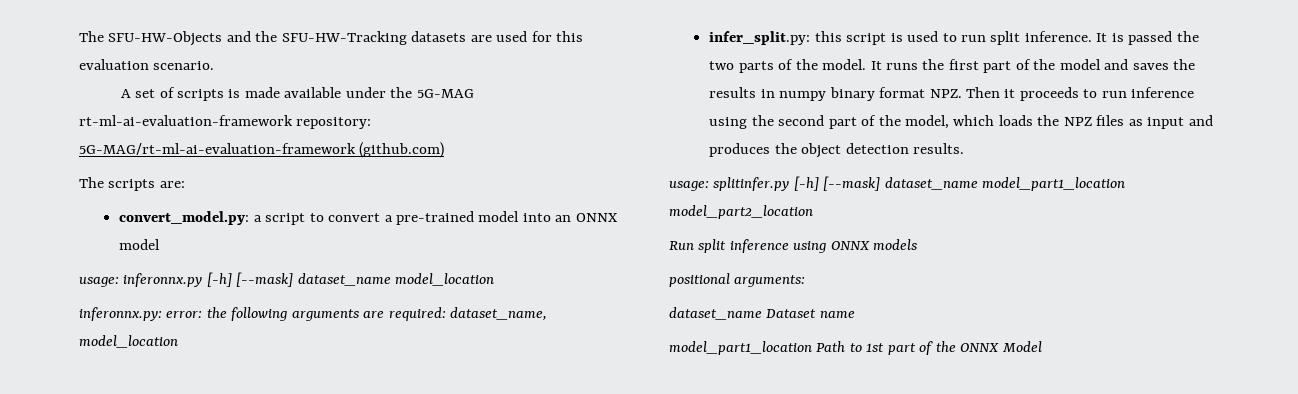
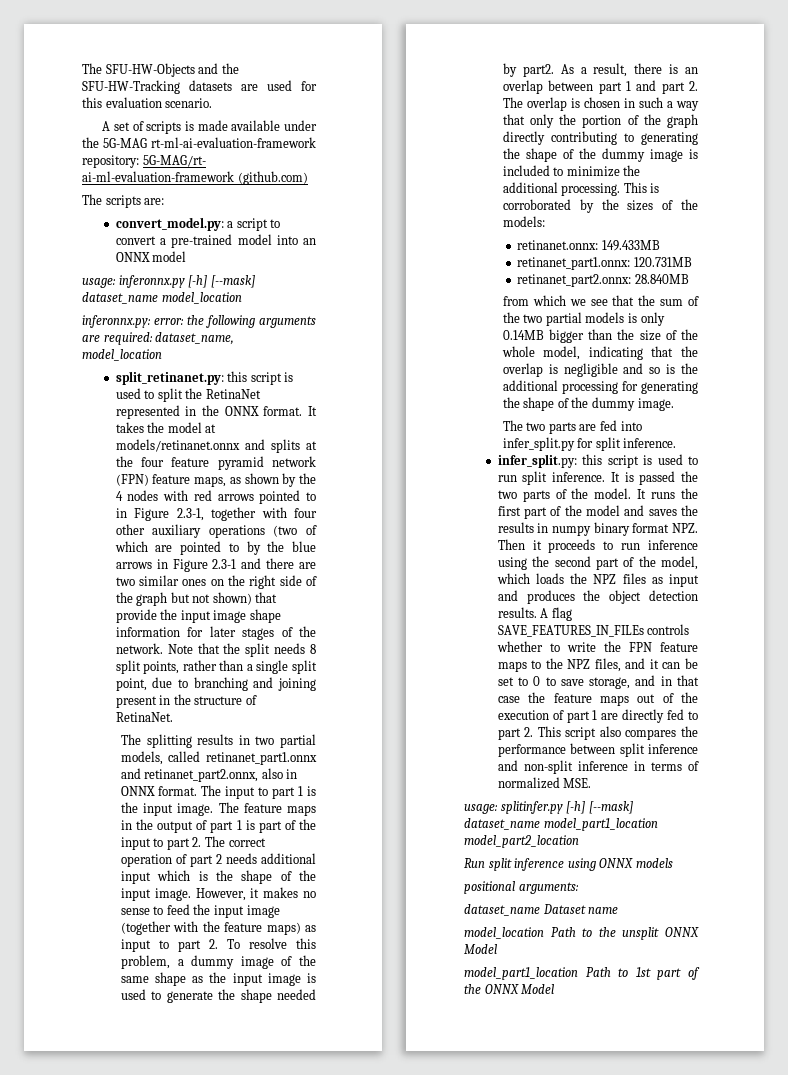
- A set of scripts is made available under the 5G-MAG rt-ml-ai-evaluation-framework repository: 5G-MAG/rt-ml-ai-evaluation-framework (github.com)
+ A set of scripts is made available under the 5G-MAG rt-ml-ai-evaluation-framework repository: 5G-MAG/rt- ai-ml-evaluation-framework (github.com)
+ split_retinanet.py: this script is used to split the RetinaNet represented in the ONNX format. It takes the model at models/retinanet.onnx and splits at the four feature pyramid network (FPN) feature maps, as shown by the 4 nodes with red arrows pointed to in Figure 2.3-1, together with four other auxiliary operations (two of which are pointed to by the blue arrows in Figure 2.3-1 and there are two similar ones on the right side of the graph but not shown) that provide the input image shape information for later stages of the network. Note that the split needs 8 split points, rather than a single split point, due to branching and joining present in the structure of RetinaNet.
+ The splitting results in two partial models, called retinanet_part1.onnx and retinanet_part2.onnx, also in ONNX format. The input to part 1 is the input image. The feature maps in the output of part 1 is part of the input to part 2. The correct operation of part 2 needs additional input which is the shape of the input image. However, it makes no sense to feed the input image (together with the feature maps) as input to part 2. To resolve this problem, a dummy image of the same shape as the input image is used to generate the shape needed by part2. As a result, there is an overlap between part 1 and part 2. The overlap is chosen in such a way that only the portion of the graph directly contributing to generating the shape of the dummy image is included to minimize the additional processing. This is corroborated by the sizes of the models:
+ retinanet.onnx: 149.433MB
+ retinanet_part1.onnx: 120.731MB
+ retinanet_part2.onnx: 28.840MB
+ from which we see that the sum of the two partial models is only 0.14MB bigger than the size of the whole model, indicating that the overlap is negligible and so is the additional processing for generating the shape of the dummy image.
+ The two parts are fed into infer_split.py for split inference.
+ A flag SAVE_FEATURES_IN_FILEs controls whether to write the FPN feature maps to the NPZ files, and it can be set to 0 to save storage, and in that case the feature maps out of the execution of part 1 are directly fed to part 2. This script also compares the performance between split inference and non-split inference in terms of normalized MSE.
+ model_location Path to the unsplit ONNX Model

